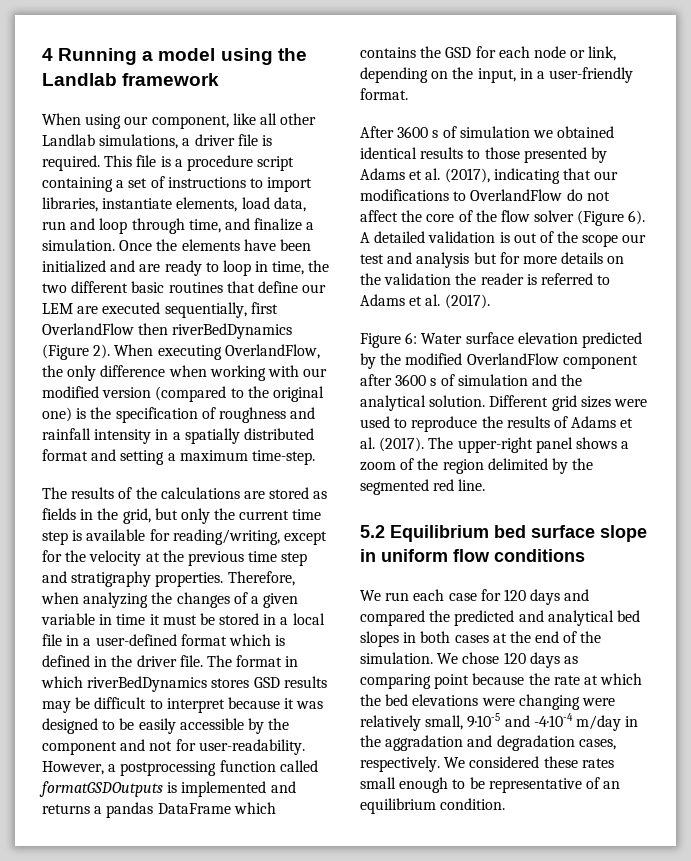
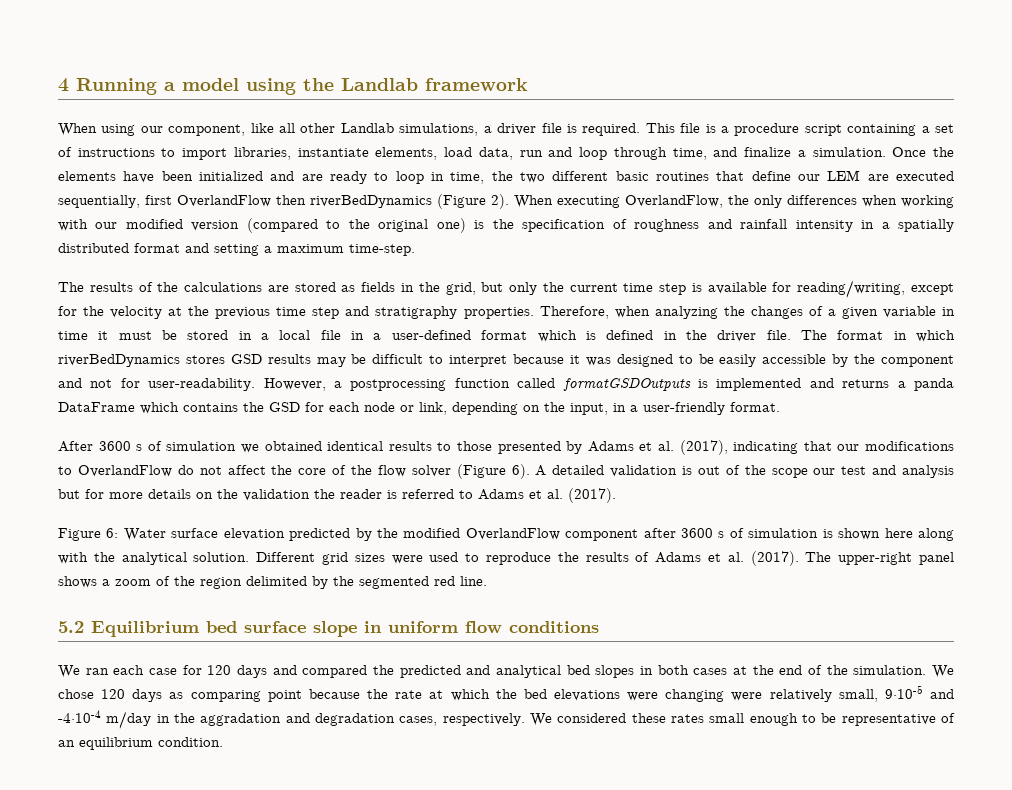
- When executing OverlandFlow, the only difference when working with our modified version (compared to the original one) is the specification of roughness and rainfall intensity in a spatially distributed format and setting a maximum time-step.
+ When executing OverlandFlow, the only differences when working with our modified version (compared to the original one) is the specification of roughness and rainfall intensity in a spatially distributed format and setting a maximum time-step.
- However, a postprocessing function called formatGSDOutputs is implemented and returns a pandas DataFrame which contains the GSD for each node or link, depending on the input, in a user-friendly format.
+ However, a postprocessing function called formatGSDOutputs is implemented and returns a panda DataFrame which contains the GSD for each node or link, depending on the input, in a user-friendly format.
- Figure 6: Water surface elevation predicted by the modified OverlandFlow component after 3600 s of simulation and the analytical solution.
+ Figure 6: Water surface elevation predicted by the modified OverlandFlow component after 3600 s of simulation is shown here along with the analytical solution.
- We run each case for 120 days and compared the predicted and analytical bed slopes in both cases at the end of the simulation.
+ We ran each case for 120 days and compared the predicted and analytical bed slopes in both cases at the end of the simulation.

